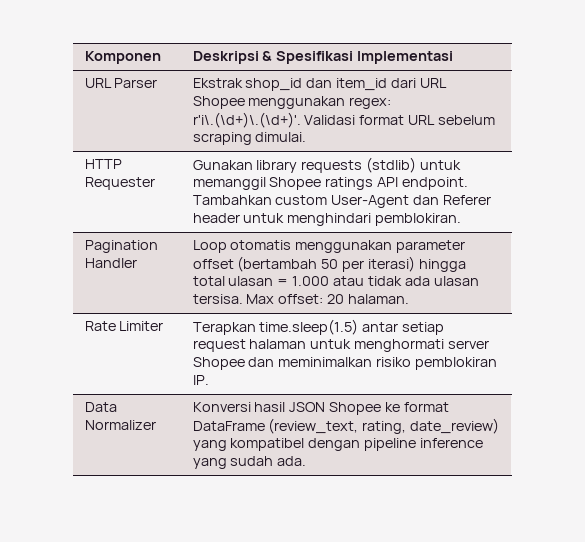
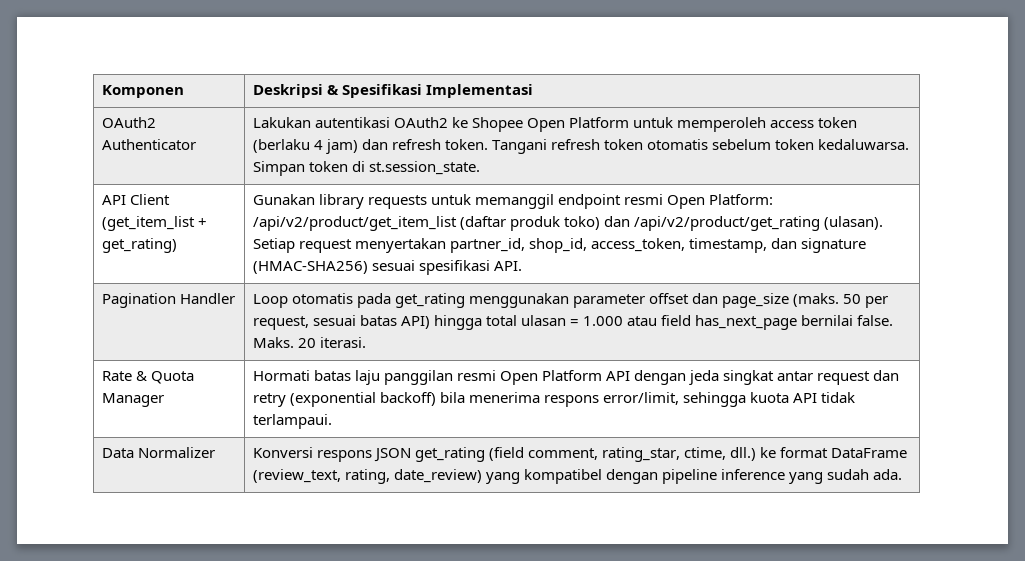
- URL Parser | Ekstrak shop_id dan item_id dari URL Shopee menggunakan regex: r'i\.(\d+)\.(\d+)'. Validasi format URL sebelum scraping dimulai.
- HTTP Requester | Gunakan library requests (stdlib) untuk memanggil Shopee ratings API endpoint. Tambahkan custom User-Agent dan Referer header untuk menghindari pemblokiran.
+ OAuth2 Authenticator | Lakukan autentikasi OAuth2 ke Shopee Open Platform untuk memperoleh access token (berlaku 4 jam) dan refresh token. Tangani refresh token otomatis sebelum token kedaluwarsa. Simpan token di st.session_state.
+ API Client (get_item_list + get_rating) | Gunakan library requests untuk memanggil endpoint resmi Open Platform: /api/v2/product/get_item_list (daftar produk toko) dan /api/v2/product/get_rating (ulasan). Setiap request menyertakan partner_id, shop_id, access_token, timestamp, dan signature (HMAC-SHA256) sesuai spesifikasi API.
- Pagination Handler | Loop otomatis menggunakan parameter offset (bertambah 50 per iterasi) hingga total ulasan = 1.000 atau tidak ada ulasan tersisa. Max offset: 20 halaman.
- Rate Limiter | Terapkan time.sleep(1.5) antar setiap request halaman untuk menghormati server Shopee dan meminimalkan risiko pemblokiran IP.
- Data Normalizer | Konversi hasil JSON Shopee ke format DataFrame (review_text, rating, date_review) yang kompatibel dengan pipeline inference yang sudah ada.
+ Pagination Handler | Loop otomatis pada get_rating menggunakan parameter offset dan page_size (maks. 50 per request, sesuai batas API) hingga total ulasan = 1.000 atau field has_next_page bernilai false. Maks. 20 iterasi.
+ Rate & Quota Manager | Hormati batas laju panggilan resmi Open Platform API dengan jeda singkat antar request dan retry (exponential backoff) bila menerima respons error/limit, sehingga kuota API tidak terlampaui.
+ Data Normalizer | Konversi respons JSON get_rating (field comment, rating_star, ctime, dll.) ke format DataFrame (review_text, rating, date_review) yang kompatibel dengan pipeline inference yang sudah ada.

